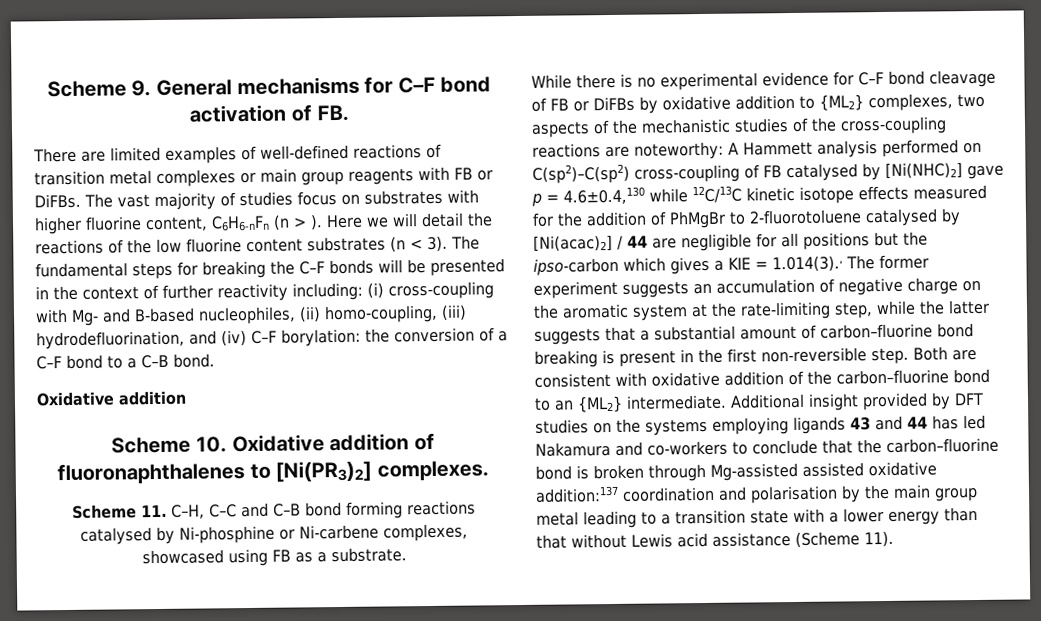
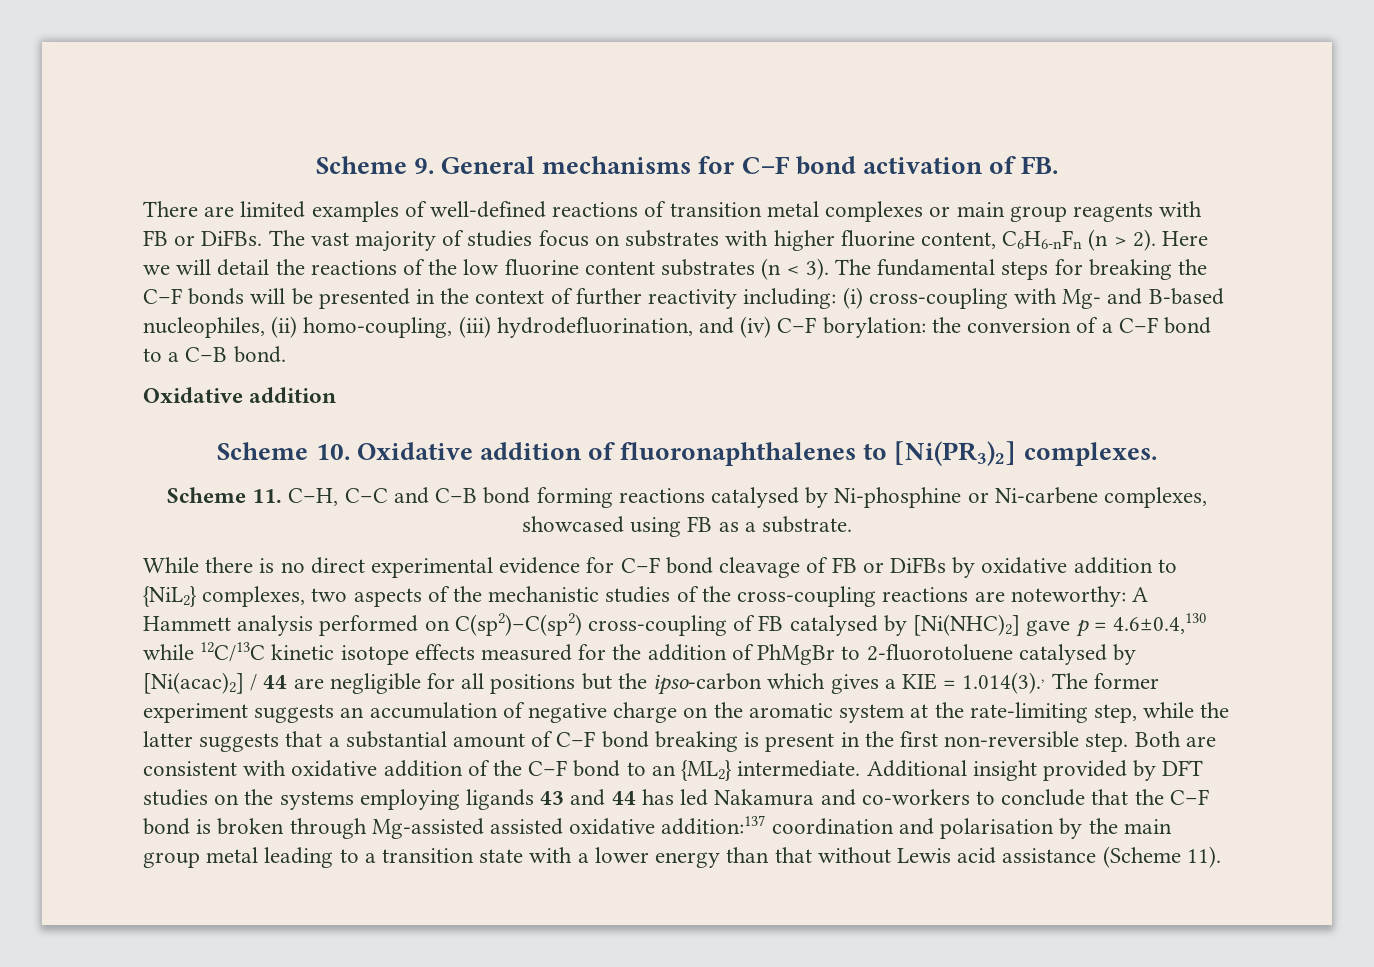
- The vast majority of studies focus on substrates with higher fluorine content, C6H6-nFn (n > ).
+ The vast majority of studies focus on substrates with higher fluorine content, C6H6-nFn (n > 2).
- While there is no experimental evidence for C–F bond cleavage of FB or DiFBs by oxidative addition to {ML2} complexes, two aspects of the mechanistic studies of the cross-coupling reactions are noteworthy:
+ While there is no direct experimental evidence for C–F bond cleavage of FB or DiFBs by oxidative addition to {NiL2} complexes, two aspects of the mechanistic studies of the cross-coupling reactions are noteworthy:
- A Hammett analysis performed on C(sp2)–C(sp2) cross-coupling of FB catalysed by [Ni(NHC)2] gave p = 4.6±0.4,130 while 12C/13C kinetic isotope effects measured for the addition of PhMgBr to 2-fluorotoluene catalysed by [Ni(acac)2] / 44 are negligible for all positions but the ipso-carbon which gives a KIE = 1.014(3)., The former experiment suggests an accumulation of negative charge on the aromatic system at the rate-limiting step, while the latter suggests that a substantial amount of carbon–fluorine bond breaking is present in the first non-reversible step.
+ A Hammett analysis performed on C(sp2)–C(sp2) cross-coupling of FB catalysed by [Ni(NHC)2] gave p = 4.6±0.4,130 while 12C/13C kinetic isotope effects measured for the addition of PhMgBr to 2-fluorotoluene catalysed by [Ni(acac)2] / 44 are negligible for all positions but the ipso-carbon which gives a KIE = 1.014(3)., The former experiment suggests an accumulation of negative charge on the aromatic system at the rate-limiting step, while the latter suggests that a substantial amount of C–F bond breaking is present in the first non-reversible step.
- Both are consistent with oxidative addition of the carbon–fluorine bond to an {ML2} intermediate.
+ Both are consistent with oxidative addition of the C–F bond to an {ML2} intermediate.
- Additional insight provided by DFT studies on the systems employing ligands 43 and 44 has led Nakamura and co-workers to conclude that the carbon–fluorine bond is broken through Mg-assisted assisted oxidative addition:137 coordination and polarisation by the main group metal leading to a transition state with a lower energy than that without Lewis acid assistance (Scheme 11).
+ Additional insight provided by DFT studies on the systems employing ligands 43 and 44 has led Nakamura and co-workers to conclude that the C–F bond is broken through Mg-assisted assisted oxidative addition:137 coordination and polarisation by the main group metal leading to a transition state with a lower energy than that without Lewis acid assistance (Scheme 11).

